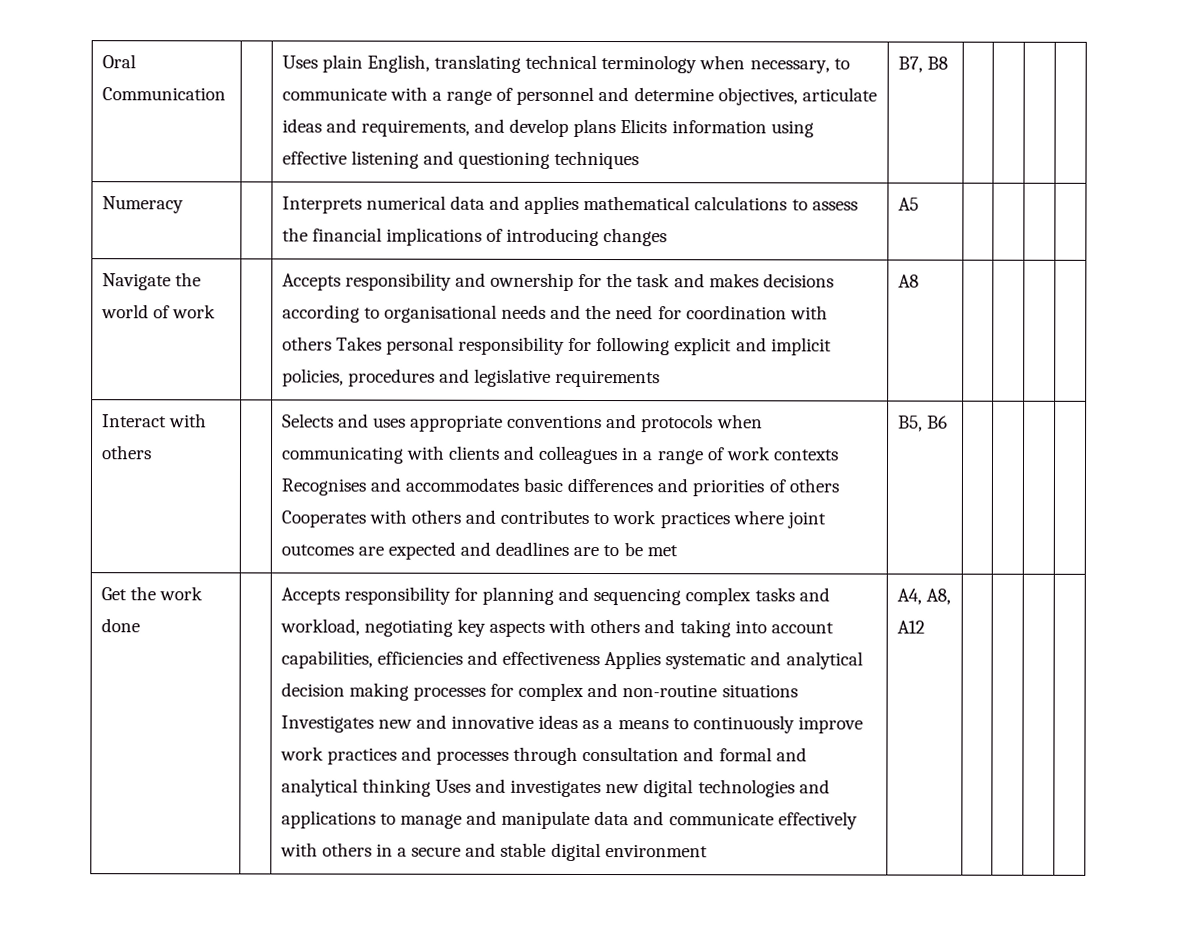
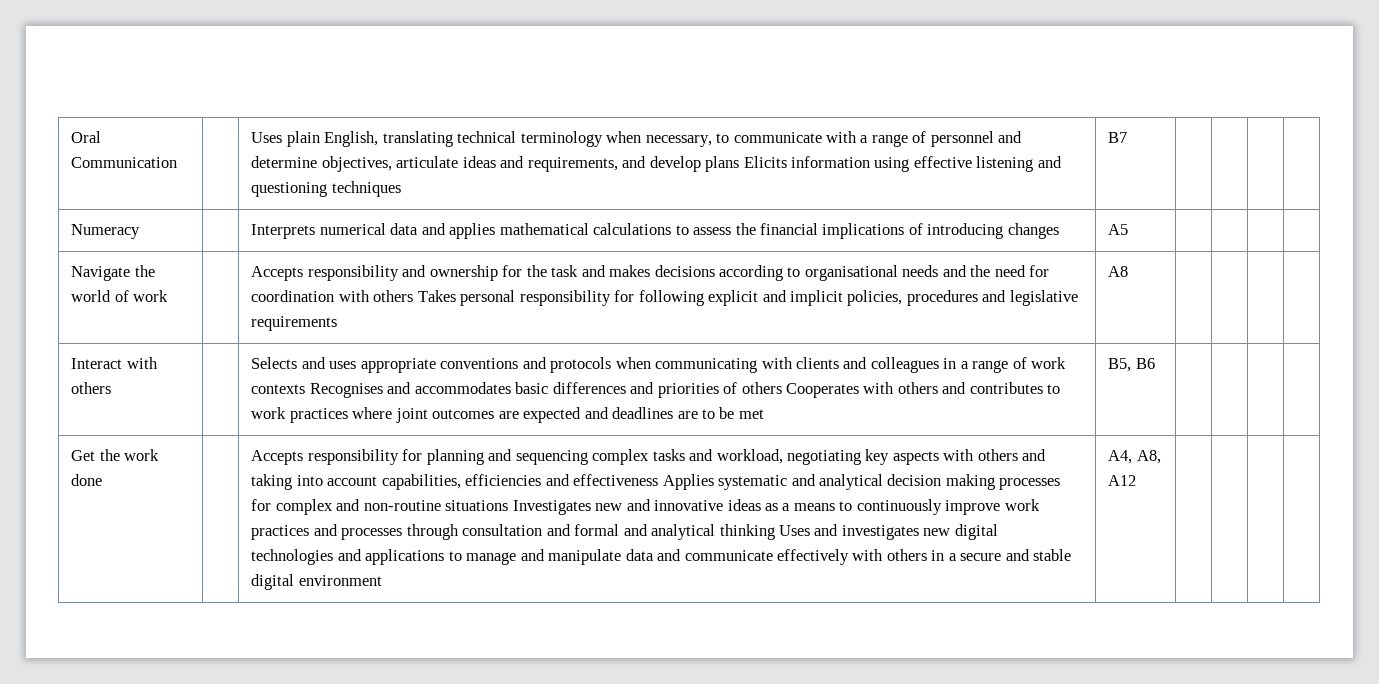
- Oral Communication | | Uses plain English, translating technical terminology when necessary, to communicate with a range of personnel and determine objectives, articulate ideas and requirements, and develop plans Elicits information using effective listening and questioning techniques | B7, B8 | | | |
+ Oral Communication | | Uses plain English, translating technical terminology when necessary, to communicate with a range of personnel and determine objectives, articulate ideas and requirements, and develop plans Elicits information using effective listening and questioning techniques | B7 | | | |

